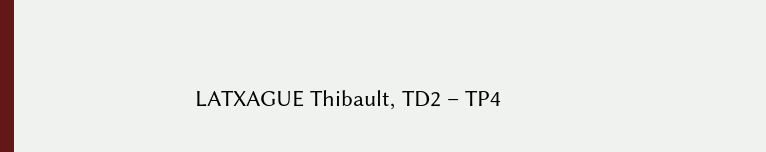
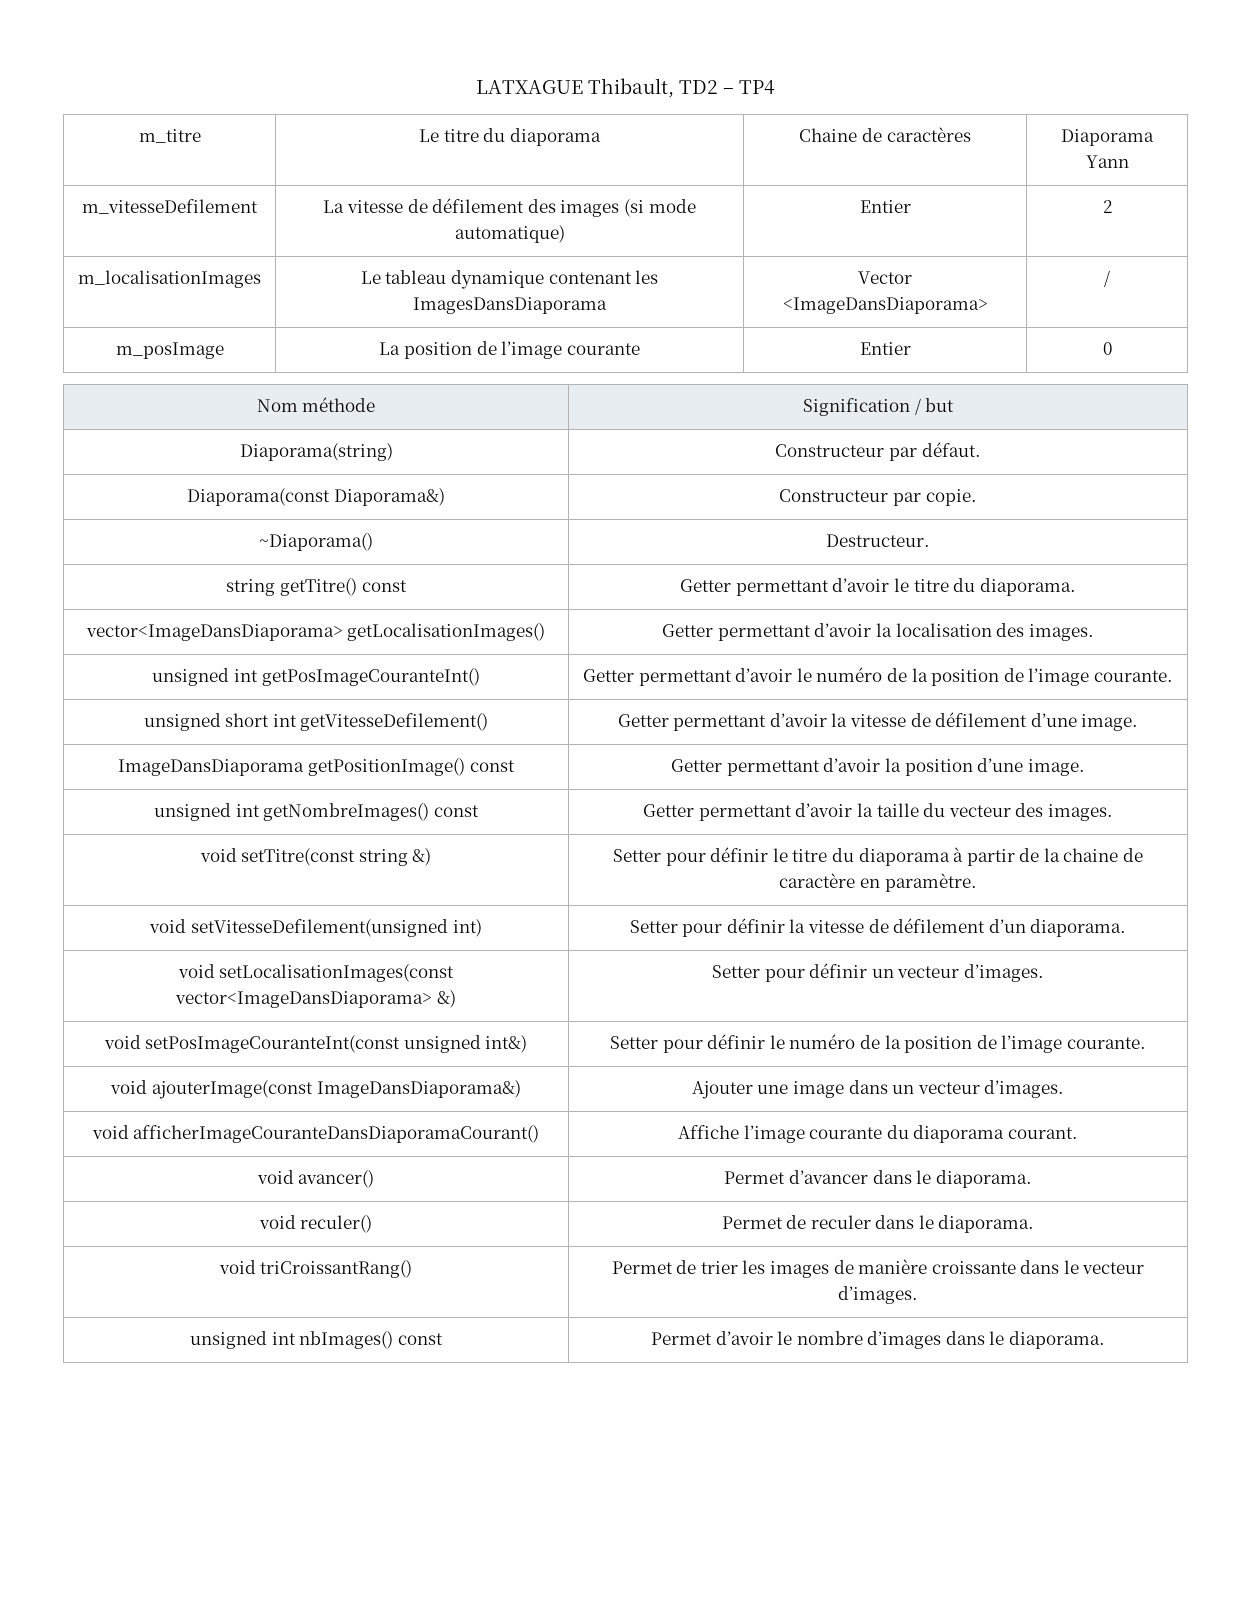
+ m_titre | Le titre du diaporama | Chaine de caractères | Diaporama Yann
+ m_vitesseDefilement | La vitesse de défilement des images (si mode automatique) | Entier | 2
+ m_localisationImages | Le tableau dynamique contenant les ImagesDansDiaporama | Vector <ImageDansDiaporama> | /
+ m_posImage | La position de l’image courante | Entier | 0
+ Nom méthode | Signification / but
+ Diaporama(string) | Constructeur par défaut.
+ Diaporama(const Diaporama&) | Constructeur par copie.
+ ~Diaporama() | Destructeur.
+ string getTitre() const | Getter permettant d’avoir le titre du diaporama.
+ vector<ImageDansDiaporama> getLocalisationImages() | Getter permettant d’avoir la localisation des images.
+ unsigned int getPosImageCouranteInt() | Getter permettant d’avoir le numéro de la position de l’image courante.
+ unsigned short int getVitesseDefilement() | Getter permettant d’avoir la vitesse de défilement d’une image.
+ ImageDansDiaporama getPositionImage() const | Getter permettant d’avoir la position d’une image.
+ unsigned int getNombreImages() const | Getter permettant d’avoir la taille du vecteur des images.
+ void setTitre(const string &) | Setter pour définir le titre du diaporama à partir de la chaine de caractère en paramètre.
+ void setVitesseDefilement(unsigned int) | Setter pour définir la vitesse de défilement d’un diaporama.
+ void setLocalisationImages(const vector<ImageDansDiaporama> &) | Setter pour définir un vecteur d’images.
+ void setPosImageCouranteInt(const unsigned int&) | Setter pour définir le numéro de la position de l’image courante.
+ void ajouterImage(const ImageDansDiaporama&) | Ajouter une image dans un vecteur d’images.
+ void afficherImageCouranteDansDiaporamaCourant() | Affiche l’image courante du diaporama courant.
+ void avancer() | Permet d’avancer dans le diaporama.
+ void reculer() | Permet de reculer dans le diaporama.
+ void triCroissantRang() | Permet de trier les images de manière croissante dans le vecteur d’images.
+ unsigned int nbImages() const | Permet d’avoir le nombre d’images dans le diaporama.

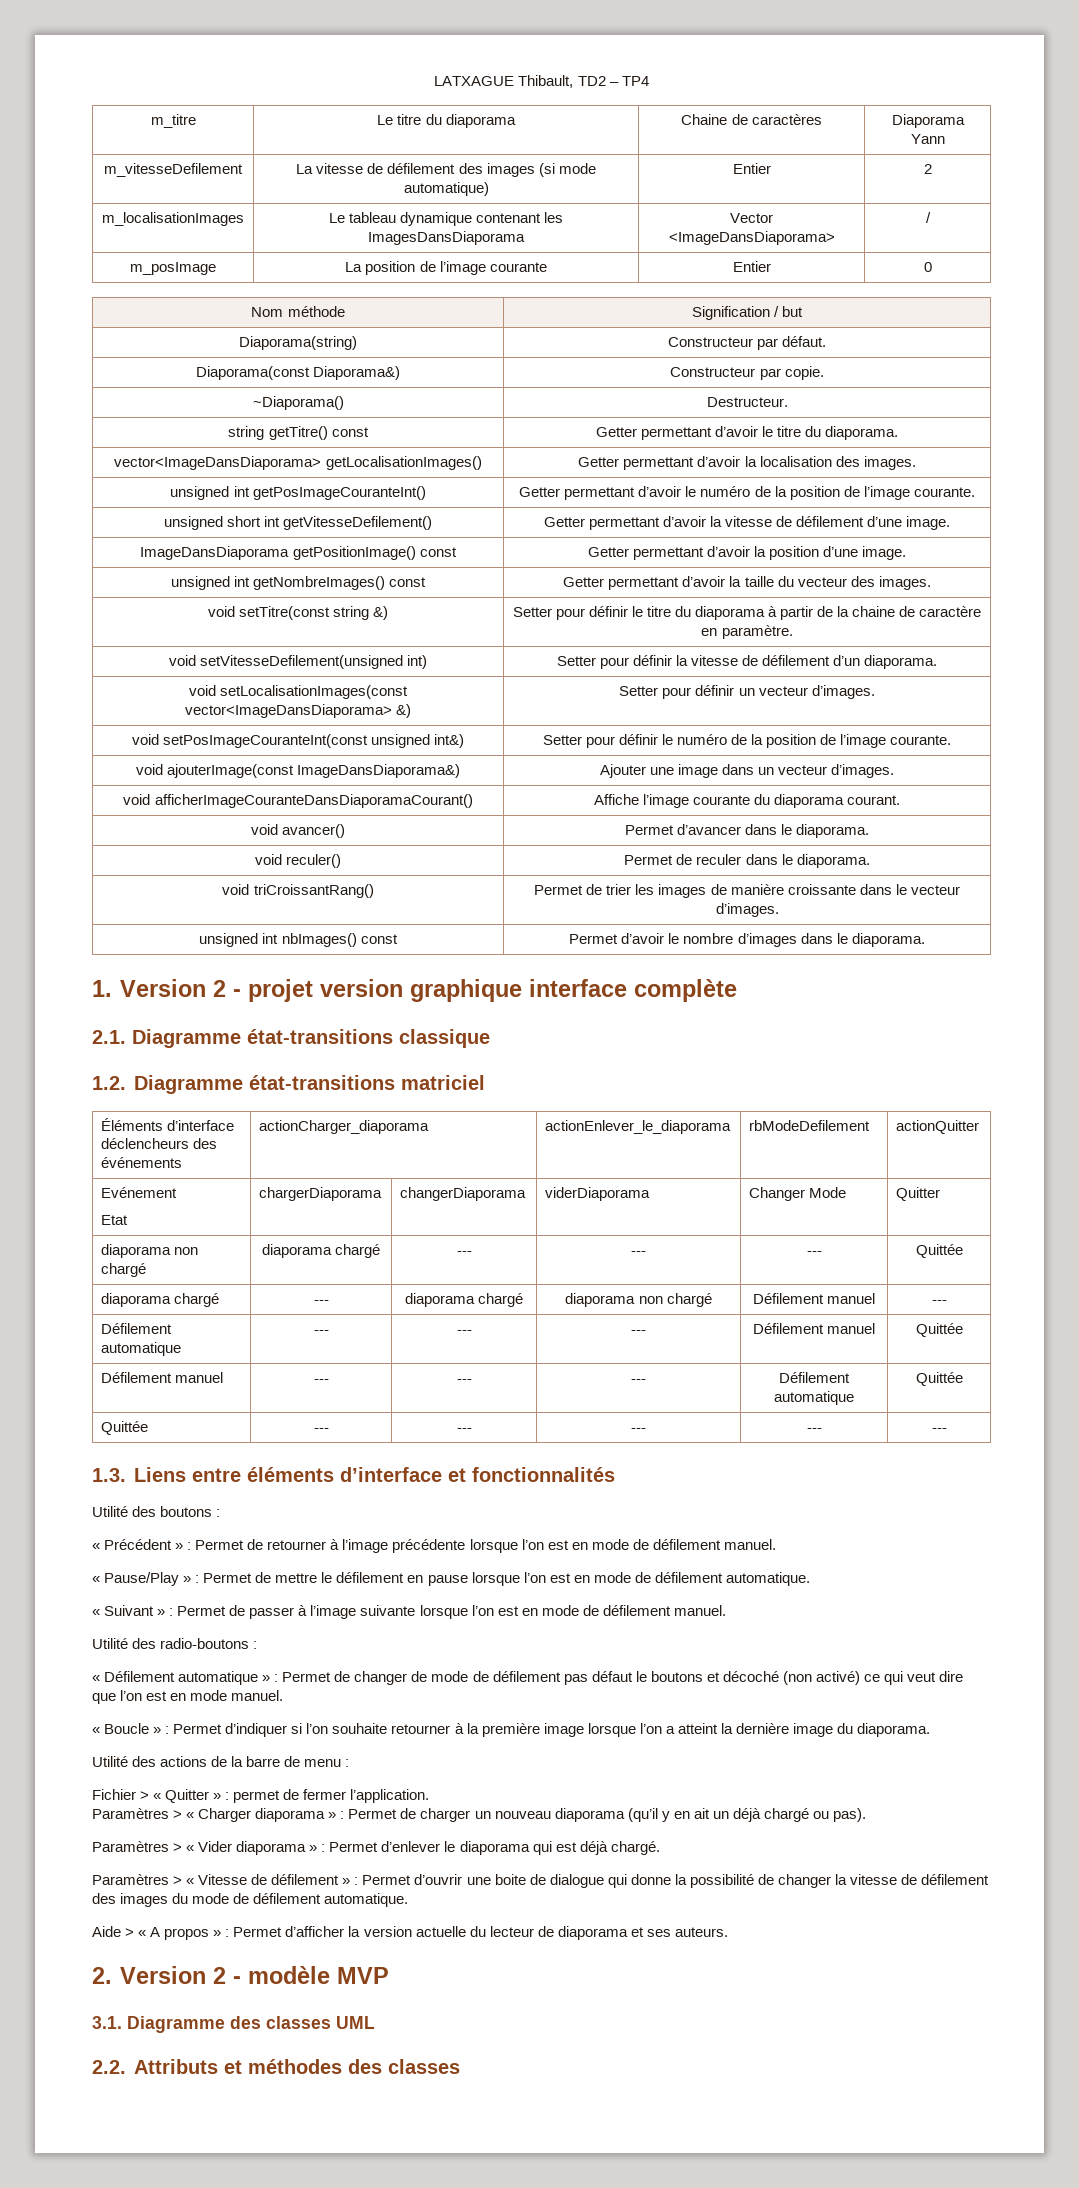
+ 1. Version 2 - projet version graphique interface complète
+ 2.1. Diagramme état-transitions classique
+ 1.2. Diagramme état-transitions matriciel
+ Éléments d’interface déclencheurs des événements | actionCharger_diaporama | actionEnlever_le_diaporama | rbModeDefilement | actionQuitter
+ Evénement
+ Etat | chargerDiaporama | changerDiaporama | viderDiaporama | Changer Mode | Quitter
+ diaporama non chargé | diaporama chargé | --- | --- | --- | Quittée
+ diaporama chargé | --- | diaporama chargé | diaporama non chargé | Défilement manuel | ---
+ Défilement automatique | --- | --- | --- | Défilement manuel | Quittée
+ Défilement manuel | --- | --- | --- | Défilement automatique | Quittée
+ Quittée | --- | --- | --- | --- | ---
+ 1.3. Liens entre éléments d’interface et fonctionnalités
+ Utilité des boutons :
+ « Précédent » : Permet de retourner à l’image précédente lorsque l’on est en mode de défilement manuel.
+ « Pause/Play » : Permet de mettre le défilement en pause lorsque l’on est en mode de défilement automatique.
+ « Suivant » : Permet de passer à l’image suivante lorsque l’on est en mode de défilement manuel.
+ Utilité des radio-boutons :
+ « Défilement automatique » : Permet de changer de mode de défilement pas défaut le boutons et décoché (non activé) ce qui veut dire que l’on est en mode manuel.
+ « Boucle » : Permet d’indiquer si l’on souhaite retourner à la première image lorsque l’on a atteint la dernière image du diaporama.
+ Utilité des actions de la barre de menu :
+ Fichier > « Quitter » : permet de fermer l’application.
+ Paramètres > « Charger diaporama » : Permet de charger un nouveau diaporama (qu’il y en ait un déjà chargé ou pas).
+ Paramètres > « Vider diaporama » : Permet d’enlever le diaporama qui est déjà chargé.
+ Paramètres > « Vitesse de défilement » : Permet d’ouvrir une boite de dialogue qui donne la possibilité de changer la vitesse de défilement des images du mode de défilement automatique.
+ Aide > « A propos » : Permet d’afficher la version actuelle du lecteur de diaporama et ses auteurs.
+ 2. Version 2 - modèle MVP
+ 3.1. Diagramme des classes UML
+ 2.2. Attributs et méthodes des classes

